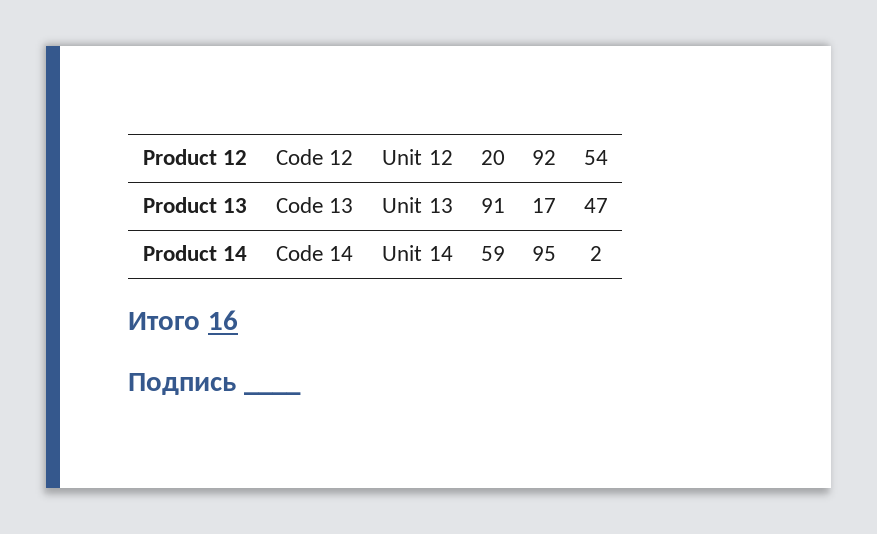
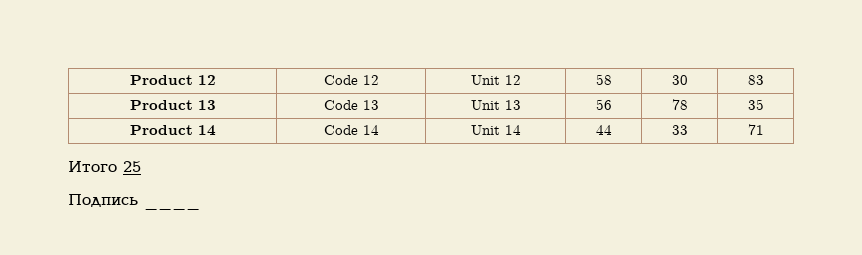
- Product 12 | Code 12 | Unit 12 | 20 | 92 | 54
+ Product 12 | Code 12 | Unit 12 | 58 | 30 | 83
- Product 13 | Code 13 | Unit 13 | 91 | 17 | 47
+ Product 13 | Code 13 | Unit 13 | 56 | 78 | 35
- Product 14 | Code 14 | Unit 14 | 59 | 95 | 2
+ Product 14 | Code 14 | Unit 14 | 44 | 33 | 71
- Итого 16
+ Итого 25

